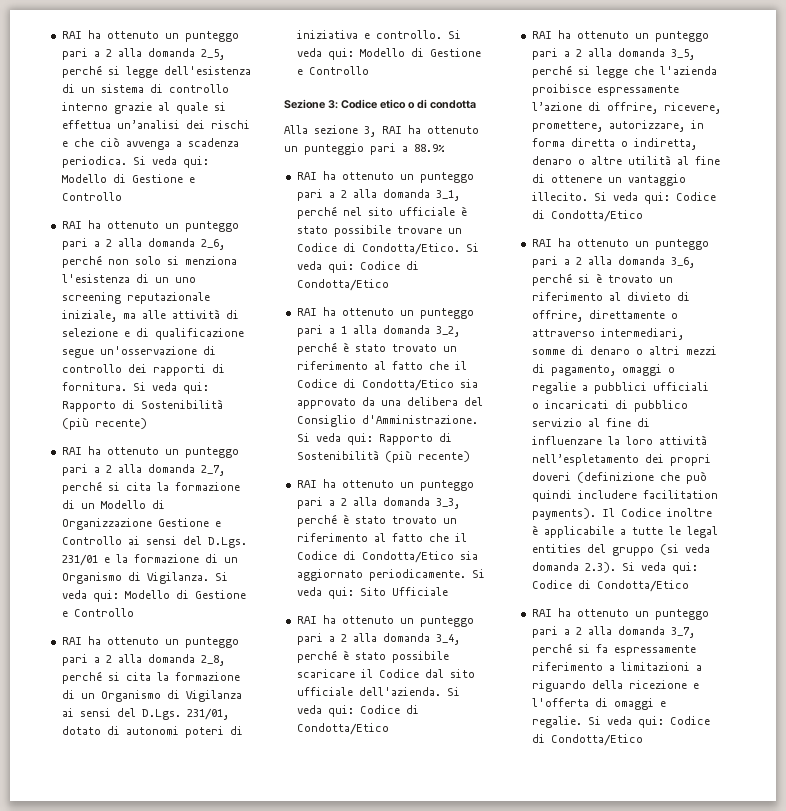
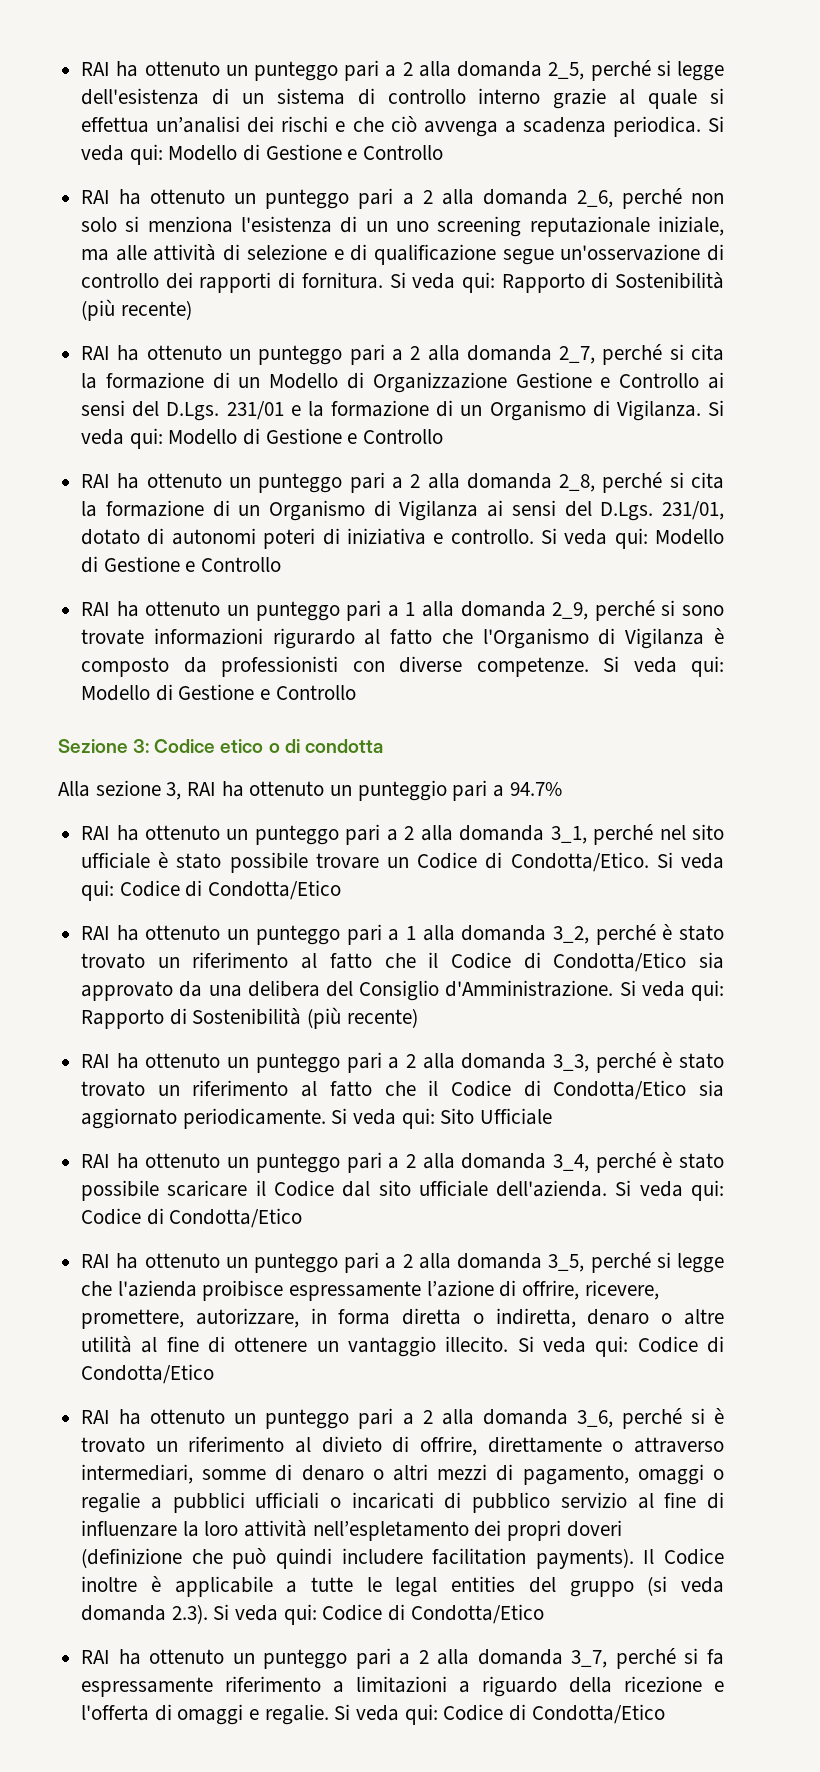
+ RAI ha ottenuto un punteggo pari a 1 alla domanda 2_9, perché si sono trovate informazioni rigurardo al fatto che l'Organismo di Vigilanza è composto da professionisti con diverse competenze. Si veda qui: Modello di Gestione e Controllo
- Alla sezione 3, RAI ha ottenuto un punteggio pari a 88.9%
+ Alla sezione 3, RAI ha ottenuto un punteggio pari a 94.7%

